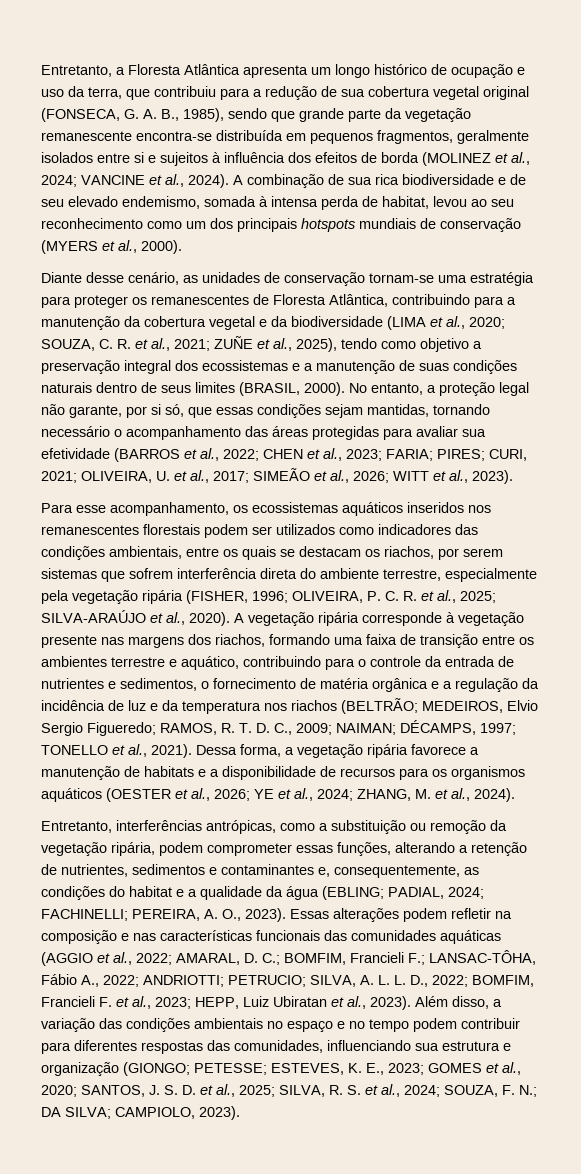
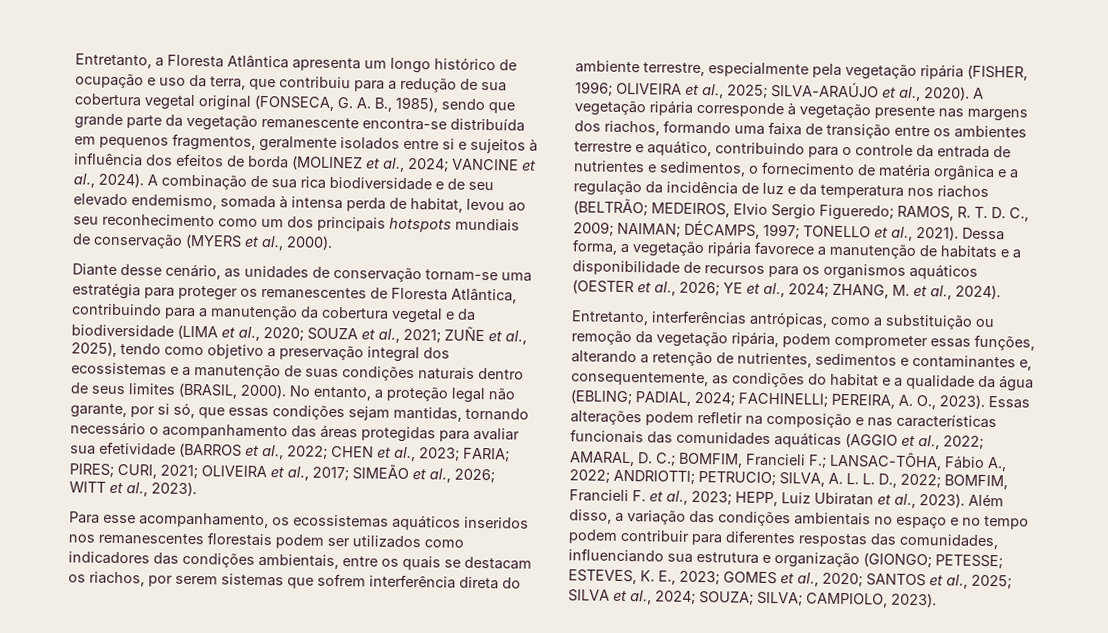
- Diante desse cenário, as unidades de conservação tornam-se uma estratégia para proteger os remanescentes de Floresta Atlântica, contribuindo para a manutenção da cobertura vegetal e da biodiversidade (LIMA et al., 2020; SOUZA, C. R. et al., 2021; ZUÑE et al., 2025), tendo como objetivo a preservação integral dos ecossistemas e a manutenção de suas condições naturais dentro de seus limites (BRASIL, 2000).
+ Diante desse cenário, as unidades de conservação tornam-se uma estratégia para proteger os remanescentes de Floresta Atlântica, contribuindo para a manutenção da cobertura vegetal e da biodiversidade (LIMA et al., 2020; SOUZA et al., 2021; ZUÑE et al., 2025), tendo como objetivo a preservação integral dos ecossistemas e a manutenção de suas condições naturais dentro de seus limites (BRASIL, 2000).
- No entanto, a proteção legal não garante, por si só, que essas condições sejam mantidas, tornando necessário o acompanhamento das áreas protegidas para avaliar sua efetividade (BARROS et al., 2022; CHEN et al., 2023; FARIA; PIRES; CURI, 2021; OLIVEIRA, U. et al., 2017; SIMEÃO et al., 2026; WITT et al., 2023).
+ No entanto, a proteção legal não garante, por si só, que essas condições sejam mantidas, tornando necessário o acompanhamento das áreas protegidas para avaliar sua efetividade (BARROS et al., 2022; CHEN et al., 2023; FARIA; PIRES; CURI, 2021; OLIVEIRA et al., 2017; SIMEÃO et al., 2026; WITT et al., 2023).
- Para esse acompanhamento, os ecossistemas aquáticos inseridos nos remanescentes florestais podem ser utilizados como indicadores das condições ambientais, entre os quais se destacam os riachos, por serem sistemas que sofrem interferência direta do ambiente terrestre, especialmente pela vegetação ripária (FISHER, 1996; OLIVEIRA, P. C. R. et al., 2025; SILVA-ARAÚJO et al., 2020).
+ Para esse acompanhamento, os ecossistemas aquáticos inseridos nos remanescentes florestais podem ser utilizados como indicadores das condições ambientais, entre os quais se destacam os riachos, por serem sistemas que sofrem interferência direta do ambiente terrestre, especialmente pela vegetação ripária (FISHER, 1996; OLIVEIRA et al., 2025; SILVA-ARAÚJO et al., 2020).
- Além disso, a variação das condições ambientais no espaço e no tempo podem contribuir para diferentes respostas das comunidades, influenciando sua estrutura e organização (GIONGO; PETESSE; ESTEVES, K. E., 2023; GOMES et al., 2020; SANTOS, J. S. D. et al., 2025; SILVA, R. S. et al., 2024; SOUZA, F. N.; DA SILVA; CAMPIOLO, 2023).
+ Além disso, a variação das condições ambientais no espaço e no tempo podem contribuir para diferentes respostas das comunidades, influenciando sua estrutura e organização (GIONGO; PETESSE; ESTEVES, K. E., 2023; GOMES et al., 2020; SANTOS et al., 2025; SILVA et al., 2024; SOUZA; SILVA; CAMPIOLO, 2023).

